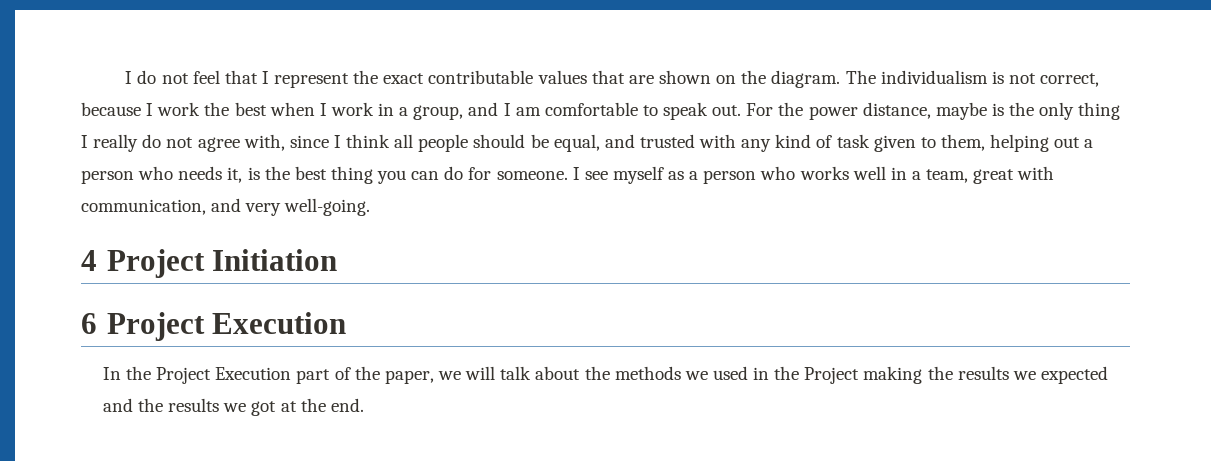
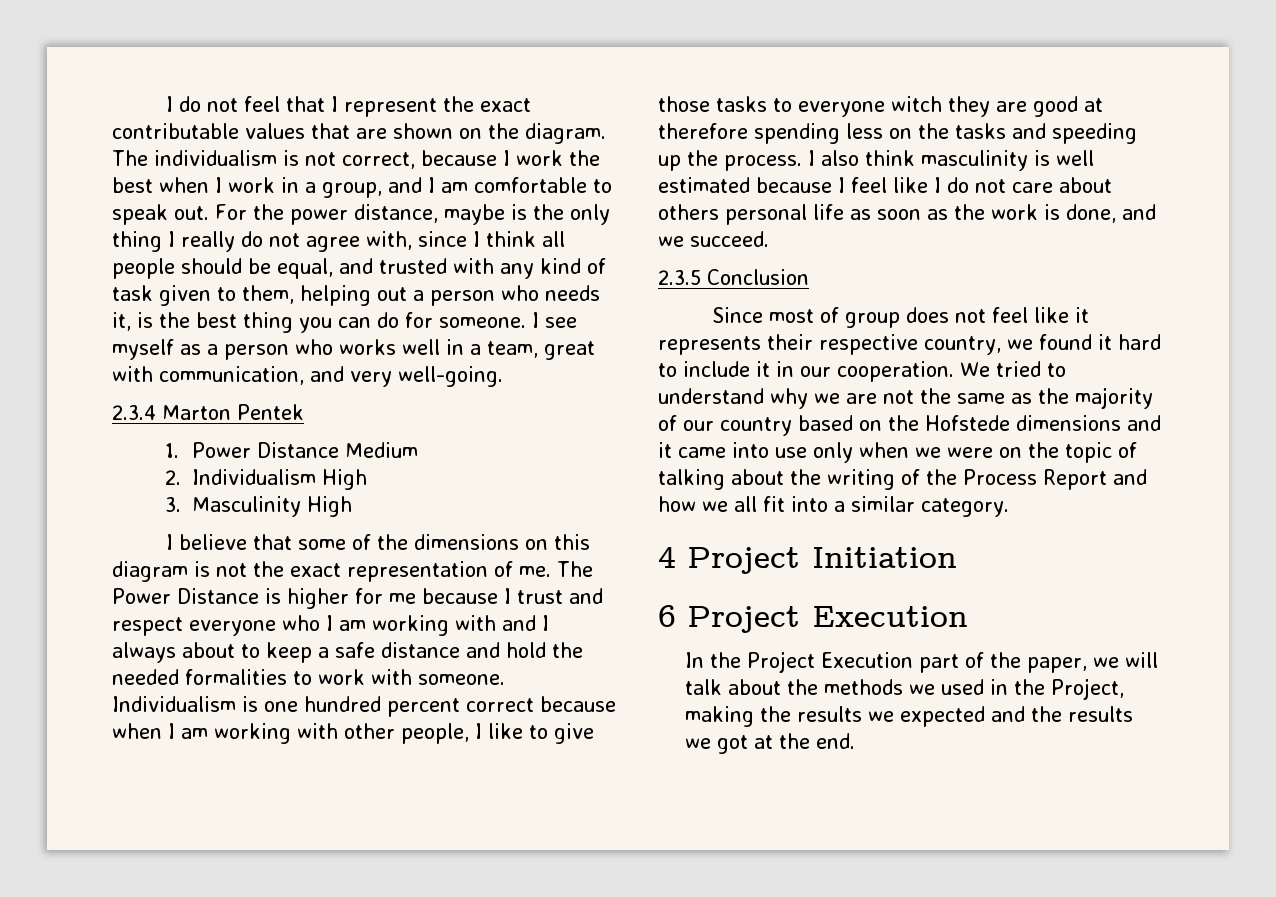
+ 2.3.4 Marton Pentek
+ 1. Power Distance Medium
+ 2. Individualism High
+ 3. Masculinity High
+ I believe that some of the dimensions on this diagram is not the exact representation of me. The Power Distance is higher for me because I trust and respect everyone who I am working with and I always about to keep a safe distance and hold the needed formalities to work with someone. Individualism is one hundred percent correct because when I am working with other people, I like to give those tasks to everyone witch they are good at therefore spending less on the tasks and speeding up the process. I also think masculinity is well estimated because I feel like I do not care about others personal life as soon as the work is done, and we succeed.
+ 2.3.5 Conclusion
+ Since most of group does not feel like it represents their respective country, we found it hard to include it in our cooperation. We tried to understand why we are not the same as the majority of our country based on the Hofstede dimensions and it came into use only when we were on the topic of talking about the writing of the Process Report and how we all fit into a similar category.
- In the Project Execution part of the paper, we will talk about the methods we used in the Project making the results we expected and the results we got at the end.
+ In the Project Execution part of the paper, we will talk about the methods we used in the Project, making the results we expected and the results we got at the end.

